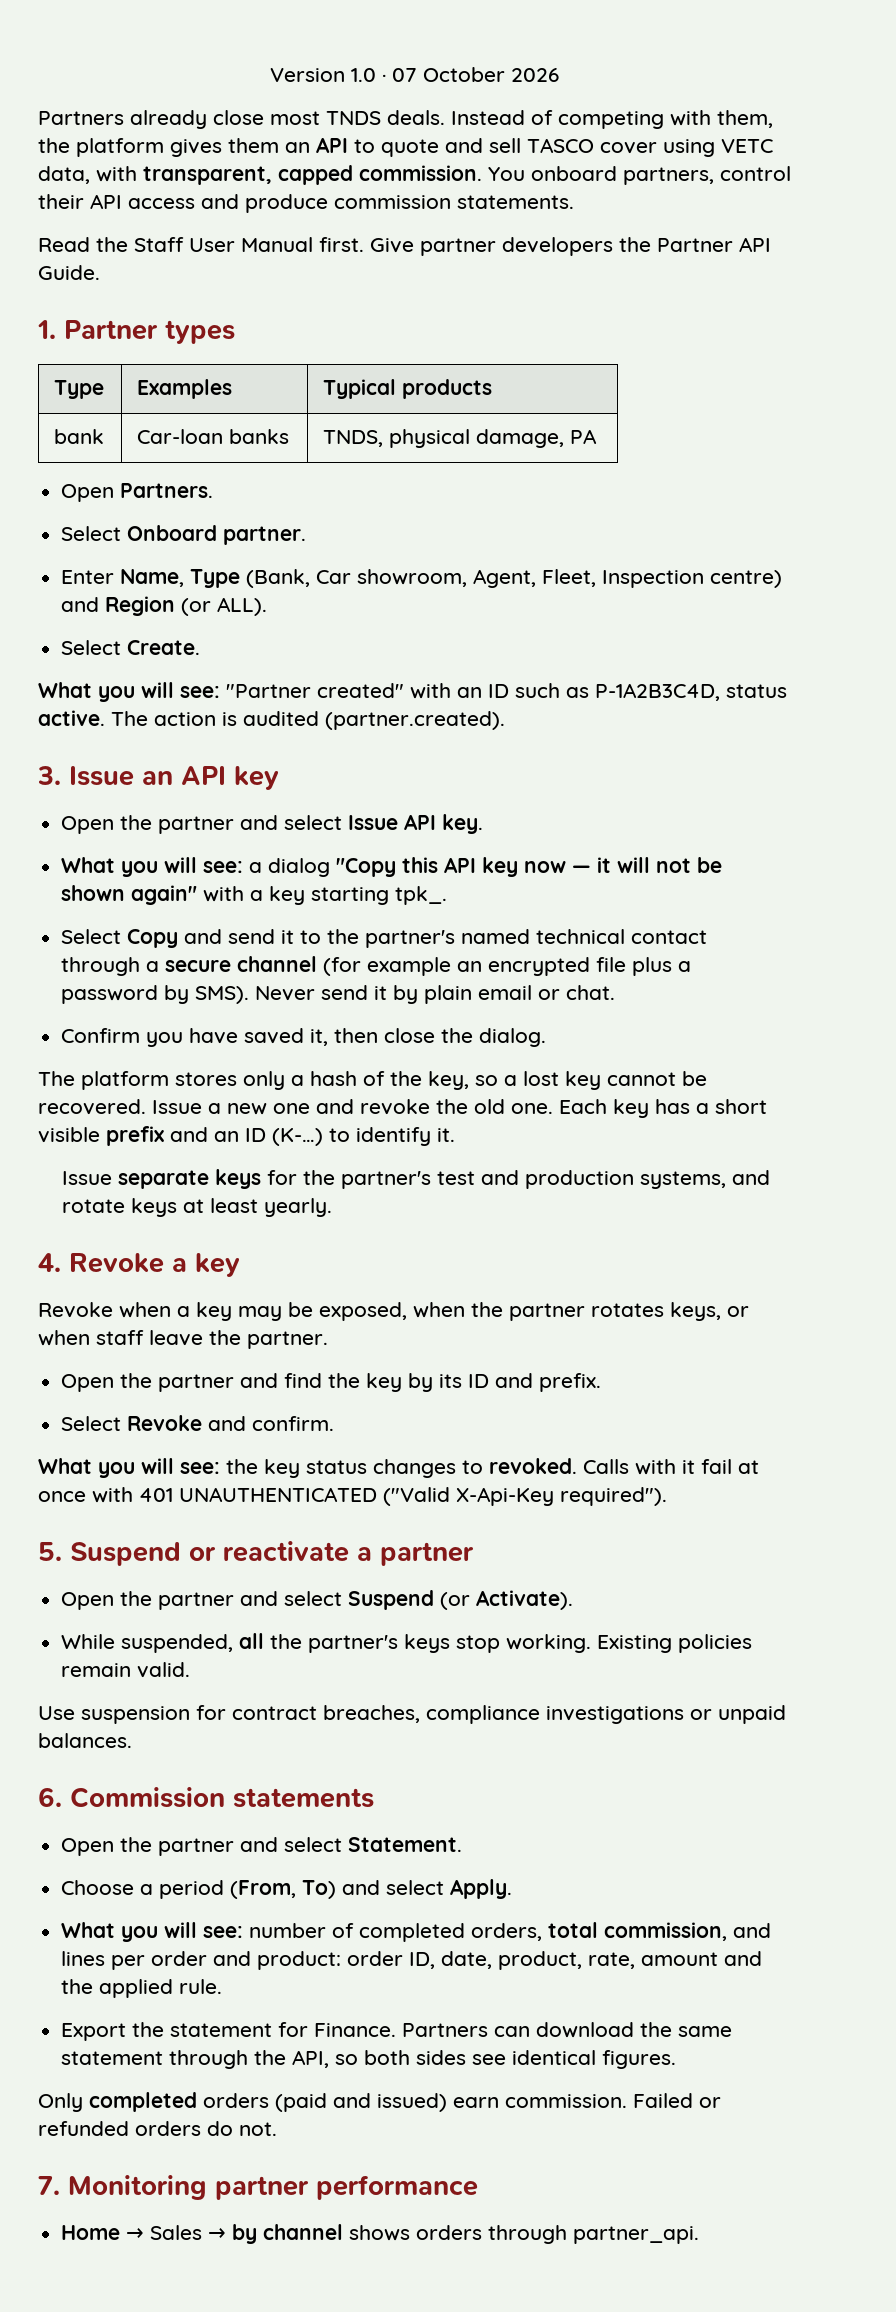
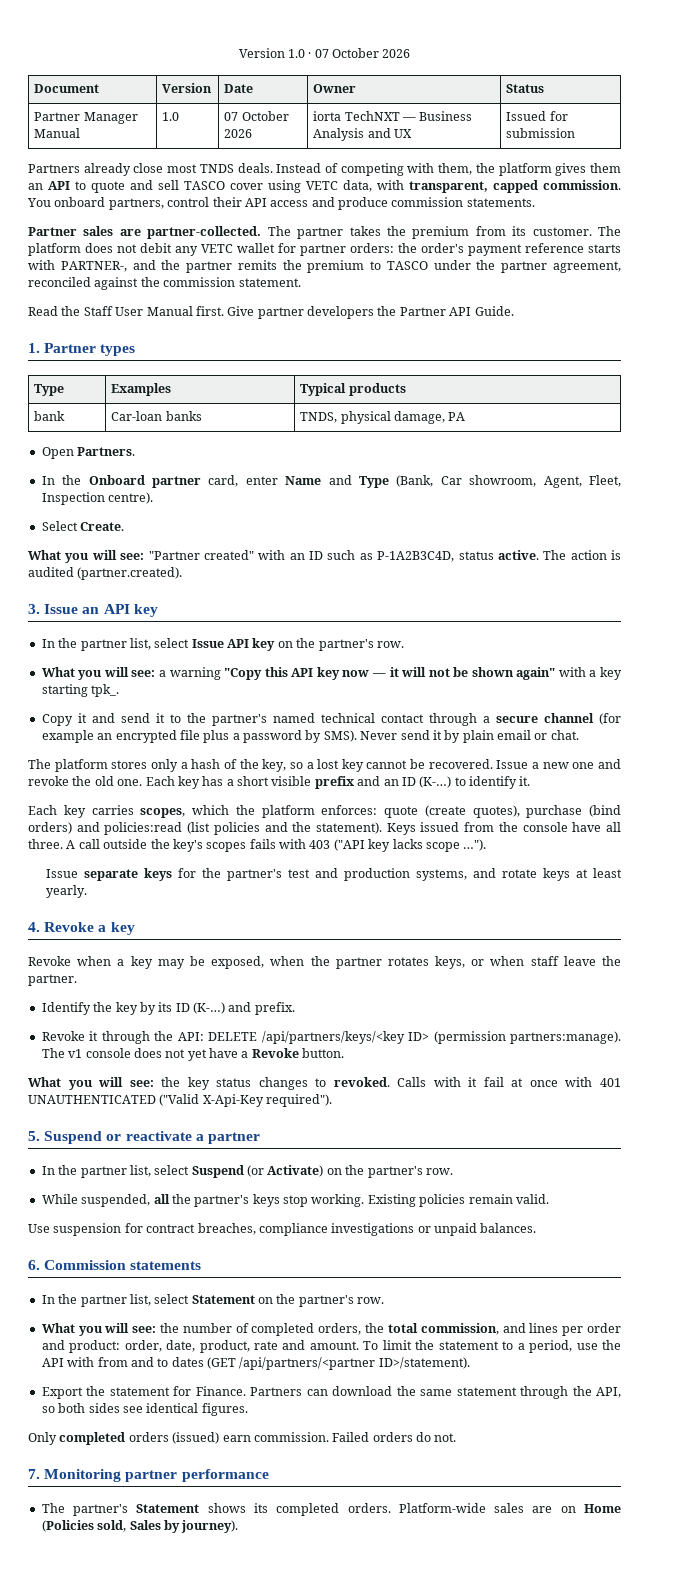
+ Document | Version | Date | Owner | Status
+ Partner Manager Manual | 1.0 | 07 October 2026 | iorta TechNXT — Business Analysis and UX | Issued for submission
+ Partner sales are partner-collected. The partner takes the premium from its customer. The platform does not debit any VETC wallet for partner orders: the order's payment reference starts with PARTNER-, and the partner remits the premium to TASCO under the partner agreement, reconciled against the commission statement.
- Select Onboard partner.
- Enter Name, Type (Bank, Car showroom, Agent, Fleet, Inspection centre) and Region (or ALL).
+ In the Onboard partner card, enter Name and Type (Bank, Car showroom, Agent, Fleet, Inspection centre).
- Open the partner and select Issue API key.
+ In the partner list, select Issue API key on the partner's row.
- What you will see: a dialog "Copy this API key now — it will not be shown again" with a key starting tpk_.
+ What you will see: a warning "Copy this API key now — it will not be shown again" with a key starting tpk_.
- Select Copy and send it to the partner's named technical contact through a secure channel (for example an encrypted file plus a password by SMS).
+ Copy it and send it to the partner's named technical contact through a secure channel (for example an encrypted file plus a password by SMS).
- Confirm you have saved it, then close the dialog.
+ Each key carries scopes, which the platform enforces: quote (create quotes), purchase (bind orders) and policies:read (list policies and the statement). Keys issued from the console have all three. A call outside the key's scopes fails with 403 ("API key lacks scope …").
- Open the partner and find the key by its ID and prefix.
+ Identify the key by its ID (K-…) and prefix.
- Select Revoke and confirm.
+ Revoke it through the API: DELETE /api/partners/keys/<key ID> (permission partners:manage). The v1 console does not yet have a Revoke button.
- Open the partner and select Suspend (or Activate).
+ In the partner list, select Suspend (or Activate) on the partner's row.
- Open the partner and select Statement.
- Choose a period (From, To) and select Apply.
- What you will see: number of completed orders, total commission, and lines per order and product: order ID, date, product, rate, amount and the applied rule.
+ In the partner list, select Statement on the partner's row.
+ What you will see: the number of completed orders, the total commission, and lines per order and product: order, date, product, rate and amount. To limit the statement to a period, use the API with from and to dates (GET /api/partners/<partner ID>/statement).
- Only completed orders (paid and issued) earn commission.
+ Only completed orders (issued) earn commission.
- Failed or refunded orders do not.
+ Failed orders do not.
- Home → Sales → by channel shows orders through partner_api.
+ The partner's Statement shows its completed orders. Platform-wide sales are on Home (Policies sold, Sales by journey).

